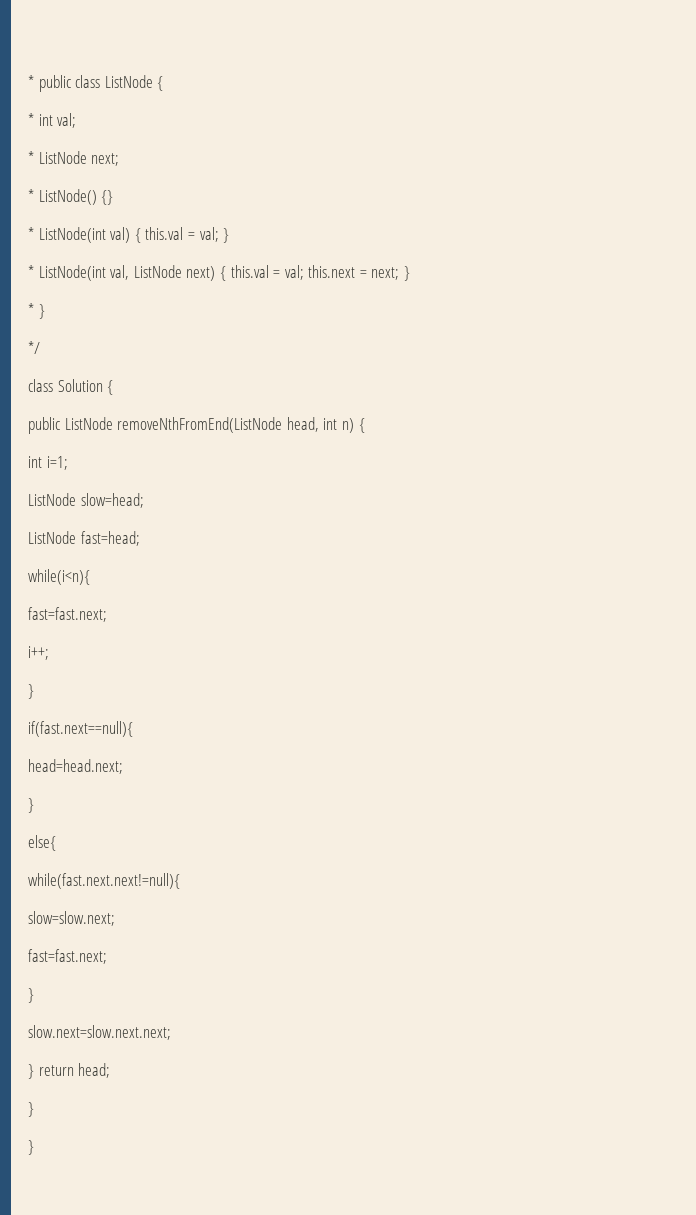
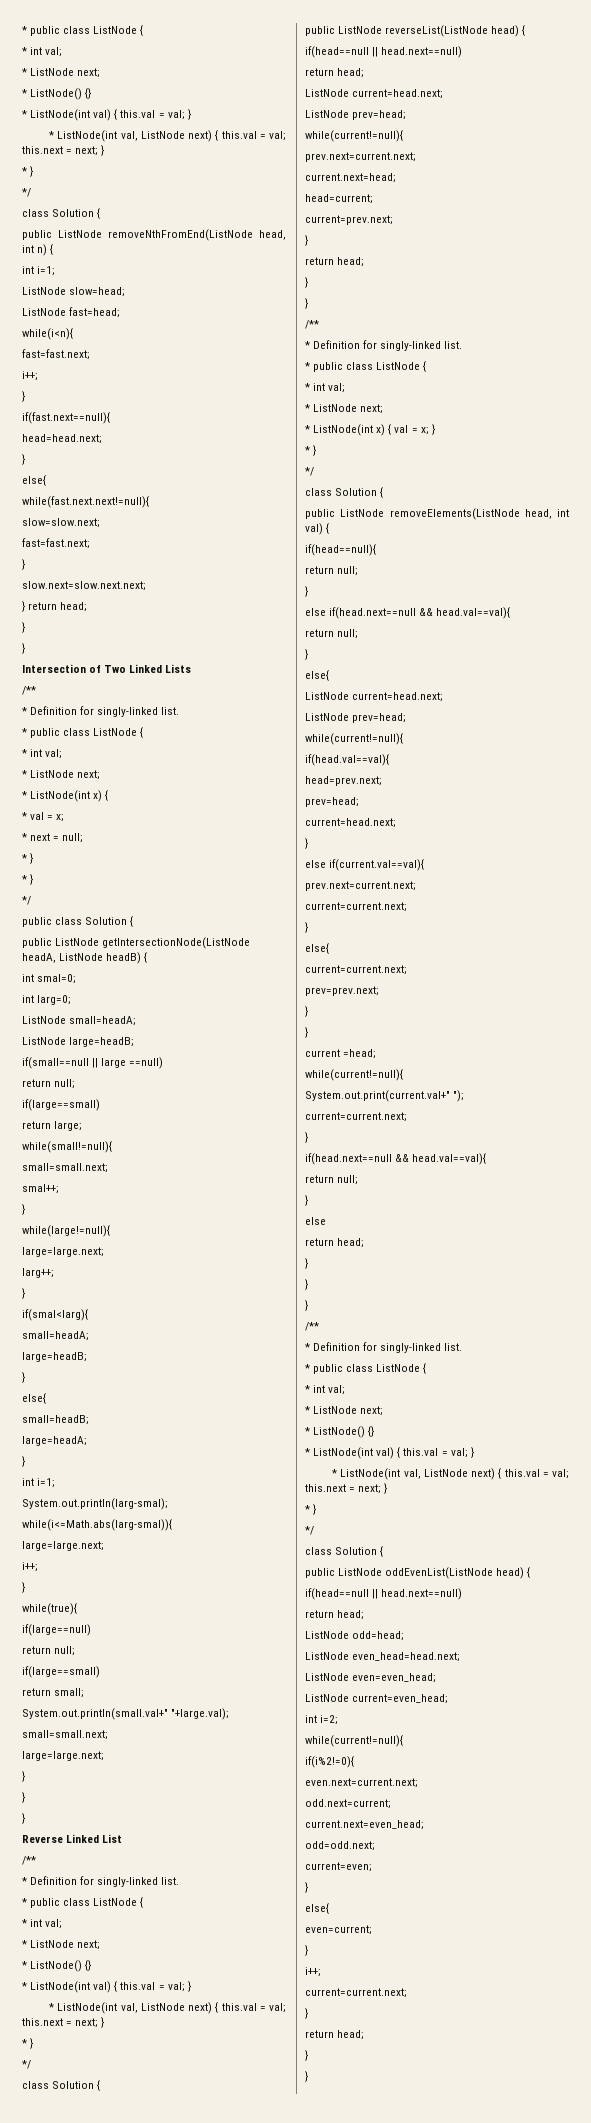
+ Intersection of Two Linked Lists
+ /**
+ * Definition for singly-linked list.
+ * public class ListNode {
+ * int val;
+ * ListNode next;
+ * ListNode(int x) {
+ * val = x;
+ * next = null;
+ * }
+ * }
+ */
+ public class Solution {
+ public ListNode getIntersectionNode(ListNode headA, ListNode headB) {
+ int smal=0;
+ int larg=0;
+ ListNode small=headA;
+ ListNode large=headB;
+ if(small==null || large ==null)
+ return null;
+ if(large==small)
+ return large;
+ while(small!=null){
+ small=small.next;
+ smal++;
+ }
+ while(large!=null){
+ large=large.next;
+ larg++;
+ }
+ if(smal<larg){
+ small=headA;
+ large=headB;
+ }
+ else{
+ small=headB;
+ large=headA;
+ }
+ int i=1;
+ System.out.println(larg-smal);
+ while(i<=Math.abs(larg-smal)){
+ large=large.next;
+ i++;
+ }
+ while(true){
+ if(large==null)
+ return null;
+ if(large==small)
+ return small;
+ System.out.println(small.val+" "+large.val);
+ small=small.next;
+ large=large.next;
+ }
+ }
+ }
+ Reverse Linked List
+ /**
+ * Definition for singly-linked list.
+ * public class ListNode {
+ * int val;
+ * ListNode next;
+ * ListNode() {}
+ * ListNode(int val) { this.val = val; }
+ * ListNode(int val, ListNode next) { this.val = val; this.next = next; }
+ * }
+ */
+ class Solution {
+ public ListNode reverseList(ListNode head) {
+ if(head==null || head.next==null)
+ return head;
+ ListNode current=head.next;
+ ListNode prev=head;
+ while(current!=null){
+ prev.next=current.next;
+ current.next=head;
+ head=current;
+ current=prev.next;
+ }
+ return head;
+ }
+ }
+ /**
+ * Definition for singly-linked list.
+ * public class ListNode {
+ * int val;
+ * ListNode next;
+ * ListNode(int x) { val = x; }
+ * }
+ */
+ class Solution {
+ public ListNode removeElements(ListNode head, int val) {
+ if(head==null){
+ return null;
+ }
+ else if(head.next==null && head.val==val){
+ return null;
+ }
+ else{
+ ListNode current=head.next;
+ ListNode prev=head;
+ while(current!=null){
+ if(head.val==val){
+ head=prev.next;
+ prev=head;
+ current=head.next;
+ }
+ else if(current.val==val){
+ prev.next=current.next;
+ current=current.next;
+ }
+ else{
+ current=current.next;
+ prev=prev.next;
+ }
+ }
+ current =head;
+ while(current!=null){
+ System.out.print(current.val+" ");
+ current=current.next;
+ }
+ if(head.next==null && head.val==val){
+ return null;
+ }
+ else
+ return head;
+ }
+ }
+ }
+ /**
+ * Definition for singly-linked list.
+ * public class ListNode {
+ * int val;
+ * ListNode next;
+ * ListNode() {}
+ * ListNode(int val) { this.val = val; }
+ * ListNode(int val, ListNode next) { this.val = val; this.next = next; }
+ * }
+ */
+ class Solution {
+ public ListNode oddEvenList(ListNode head) {
+ if(head==null || head.next==null)
+ return head;
+ ListNode odd=head;
+ ListNode even_head=head.next;
+ ListNode even=even_head;
+ ListNode current=even_head;
+ int i=2;
+ while(current!=null){
+ if(i%2!=0){
+ even.next=current.next;
+ odd.next=current;
+ current.next=even_head;
+ odd=odd.next;
+ current=even;
+ }
+ else{
+ even=current;
+ }
+ i++;
+ current=current.next;
+ }
+ return head;
+ }
+ }

